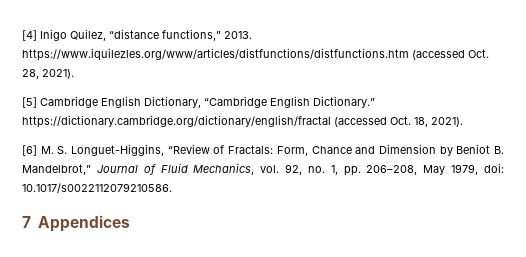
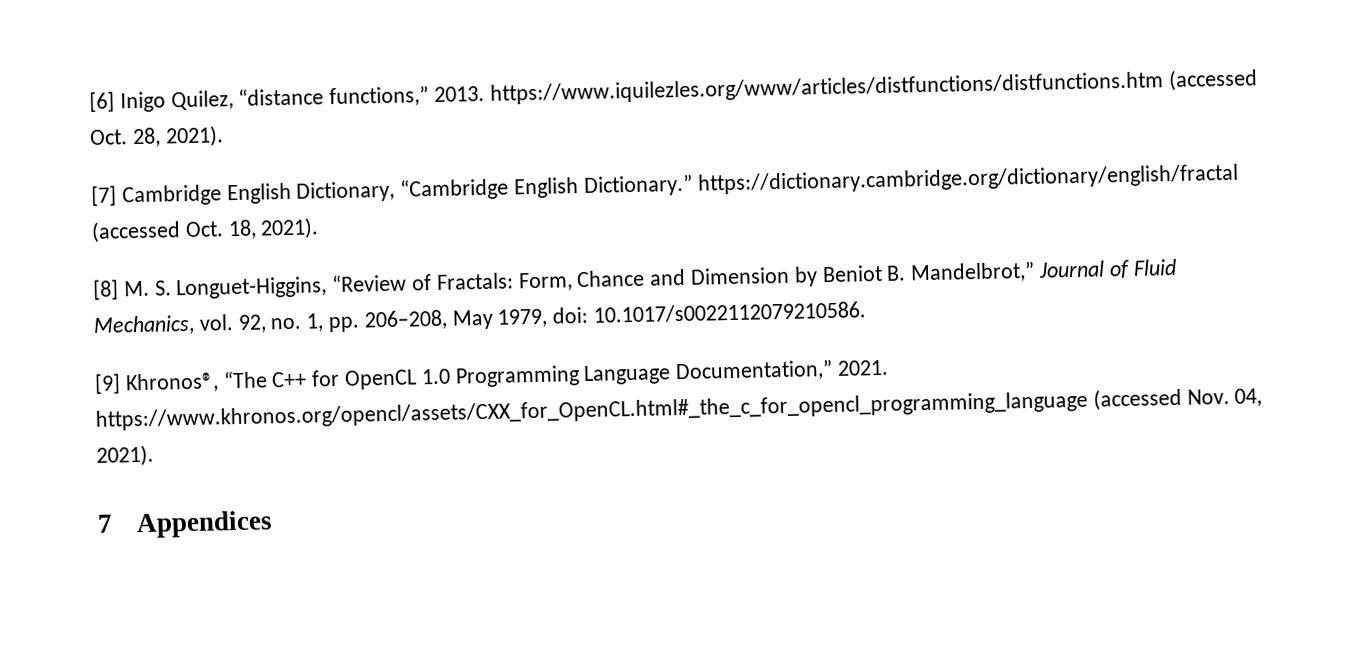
- [4] Inigo Quilez, “distance functions,” 2013. https://www.iquilezles.org/www/articles/distfunctions/distfunctions.htm (accessed Oct. 28, 2021).
+ [6] Inigo Quilez, “distance functions,” 2013. https://www.iquilezles.org/www/articles/distfunctions/distfunctions.htm (accessed Oct. 28, 2021).
- [5] Cambridge English Dictionary, “Cambridge English Dictionary.” https://dictionary.cambridge.org/dictionary/english/fractal (accessed Oct. 18, 2021).
+ [7] Cambridge English Dictionary, “Cambridge English Dictionary.” https://dictionary.cambridge.org/dictionary/english/fractal (accessed Oct. 18, 2021).
- [6] M. S. Longuet-Higgins, “Review of Fractals: Form, Chance and Dimension by Beniot B. Mandelbrot,” Journal of Fluid Mechanics, vol. 92, no. 1, pp. 206–208, May 1979, doi: 10.1017/s0022112079210586.
+ [8] M. S. Longuet-Higgins, “Review of Fractals: Form, Chance and Dimension by Beniot B. Mandelbrot,” Journal of Fluid Mechanics, vol. 92, no. 1, pp. 206–208, May 1979, doi: 10.1017/s0022112079210586.
+ [9] Khronos®, “The C++ for OpenCL 1.0 Programming Language Documentation,” 2021. https://www.khronos.org/opencl/assets/CXX_for_OpenCL.html#_the_c_for_opencl_programming_language (accessed Nov. 04, 2021).

